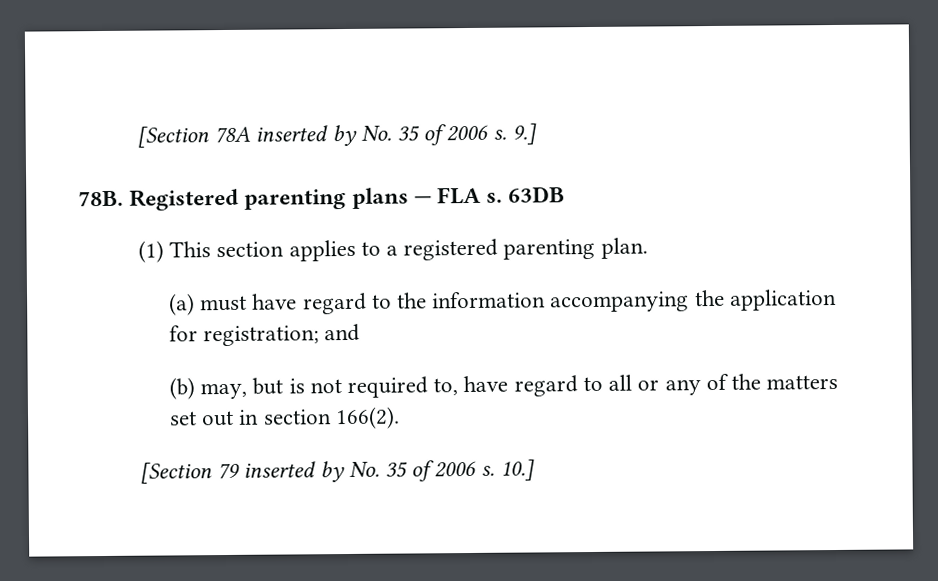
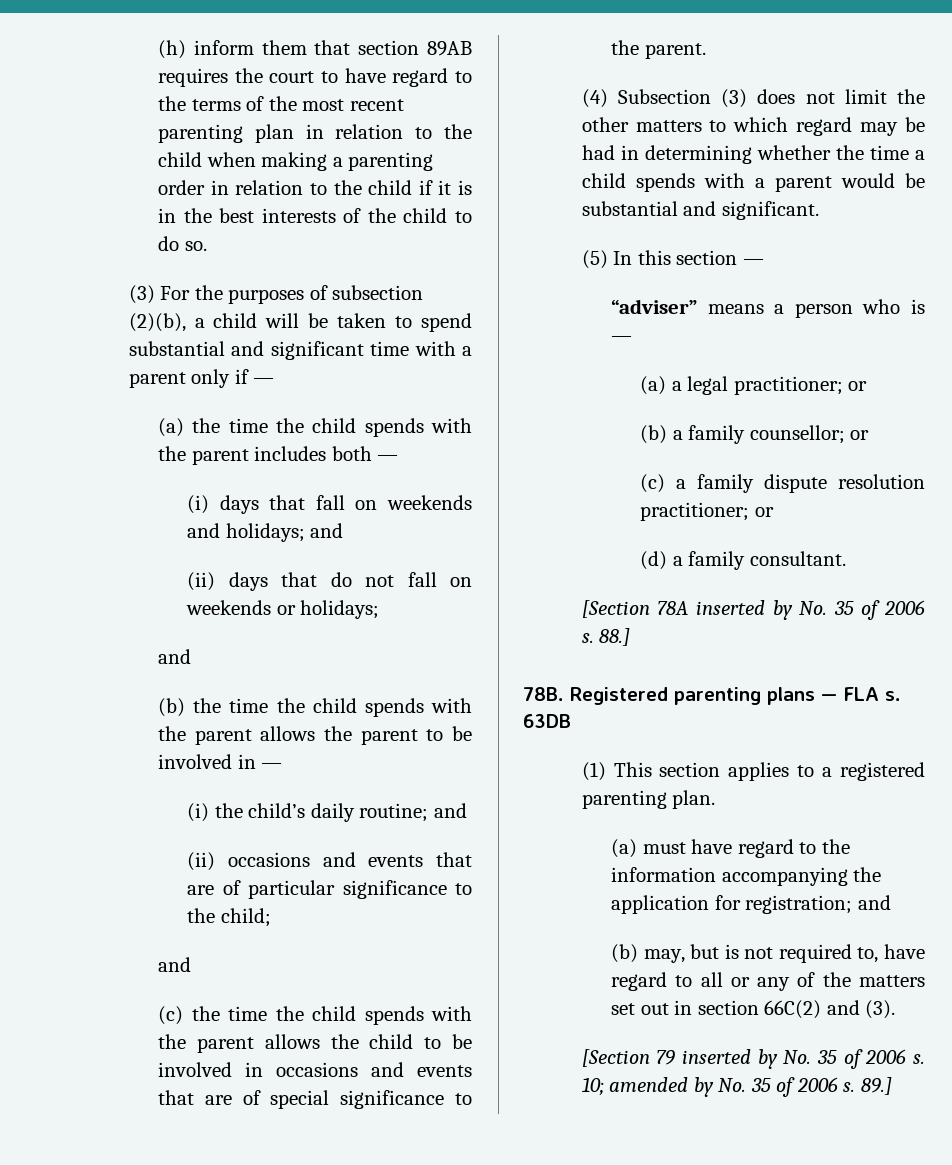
+ (h) inform them that section 89AB requires the court to have regard to the terms of the most recent parenting plan in relation to the child when making a parenting order in relation to the child if it is in the best interests of the child to do so.
+ (3) For the purposes of subsection (2)(b), a child will be taken to spend substantial and significant time with a parent only if —
+ (a) the time the child spends with the parent includes both —
+ (i) days that fall on weekends and holidays; and
+ (ii) days that do not fall on weekends or holidays;
+ and
+ (b) the time the child spends with the parent allows the parent to be involved in —
+ (i) the child’s daily routine; and
+ (ii) occasions and events that are of particular significance to the child;
+ and
+ (c) the time the child spends with the parent allows the child to be involved in occasions and events that are of special significance to the parent.
+ (4) Subsection (3) does not limit the other matters to which regard may be had in determining whether the time a child spends with a parent would be substantial and significant.
+ (5) In this section —
+ “adviser” means a person who is —
+ (a) a legal practitioner; or
+ (b) a family counsellor; or
+ (c) a family dispute resolution practitioner; or
+ (d) a family consultant.
- 9.]
+ 88.]
- (b) may, but is not required to, have regard to all or any of the matters set out in section 166(2).
+ (b) may, but is not required to, have regard to all or any of the matters set out in section 66C(2) and (3).
- 10.]
+ 10; amended by No. 35 of 2006 s. 89.]

